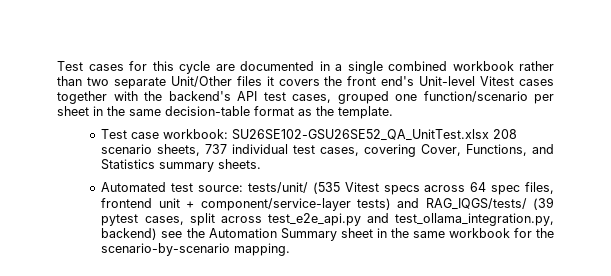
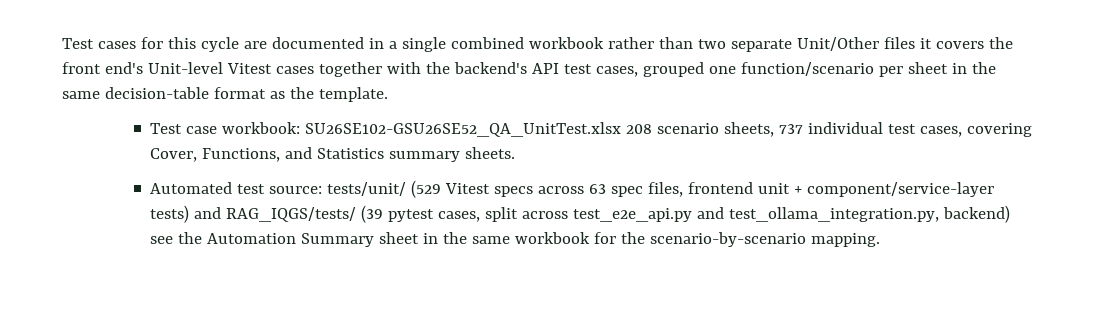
- Automated test source: tests/unit/ (535 Vitest specs across 64 spec files, frontend unit + component/service-layer tests) and RAG_IQGS/tests/ (39 pytest cases, split across test_e2e_api.py and test_ollama_integration.py, backend) see the Automation Summary sheet in the same workbook for the scenario-by-scenario mapping.
+ Automated test source: tests/unit/ (529 Vitest specs across 63 spec files, frontend unit + component/service-layer tests) and RAG_IQGS/tests/ (39 pytest cases, split across test_e2e_api.py and test_ollama_integration.py, backend) see the Automation Summary sheet in the same workbook for the scenario-by-scenario mapping.

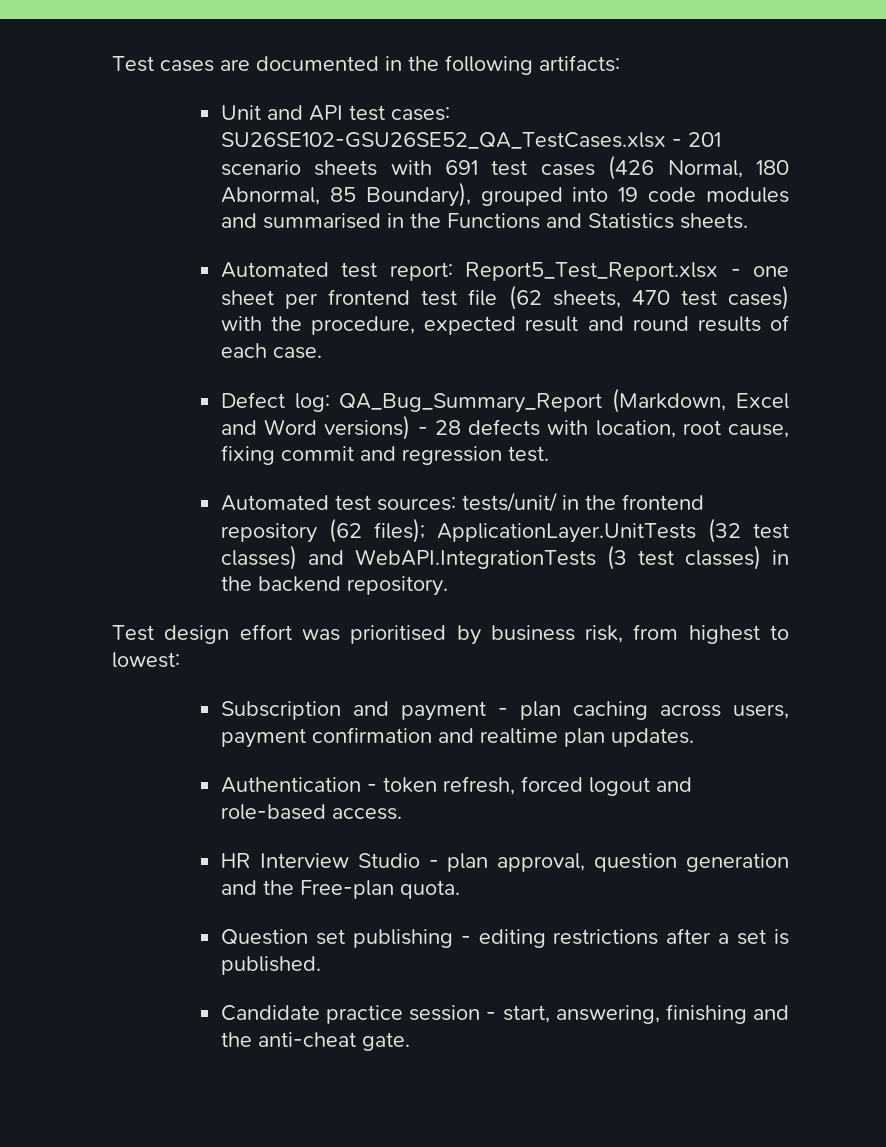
- Test cases for this cycle are documented in a single combined workbook rather than two separate Unit/Other files it covers the front end's Unit-level Vitest cases together with the backend's API test cases, grouped one function/scenario per sheet in the same decision-table format as the template.
- Test case workbook: SU26SE102-GSU26SE52_QA_UnitTest.xlsx 208 scenario sheets, 737 individual test cases, covering Cover, Functions, and Statistics summary sheets.
+ Test cases are documented in the following artifacts:
+ Unit and API test cases: SU26SE102-GSU26SE52_QA_TestCases.xlsx - 201 scenario sheets with 691 test cases (426 Normal, 180 Abnormal, 85 Boundary), grouped into 19 code modules and summarised in the Functions and Statistics sheets.
- Automated test source: tests/unit/ (529 Vitest specs across 63 spec files, frontend unit + component/service-layer tests) and RAG_IQGS/tests/ (39 pytest cases, split across test_e2e_api.py and test_ollama_integration.py, backend) see the Automation Summary sheet in the same workbook for the scenario-by-scenario mapping.
+ Automated test report: Report5_Test_Report.xlsx - one sheet per frontend test file (62 sheets, 470 test cases) with the procedure, expected result and round results of each case.
+ Defect log: QA_Bug_Summary_Report (Markdown, Excel and Word versions) - 28 defects with location, root cause, fixing commit and regression test.
+ Automated test sources: tests/unit/ in the frontend repository (62 files); ApplicationLayer.UnitTests (32 test classes) and WebAPI.IntegrationTests (3 test classes) in the backend repository.
+ Test design effort was prioritised by business risk, from highest to lowest:
+ Subscription and payment - plan caching across users, payment confirmation and realtime plan updates.
+ Authentication - token refresh, forced logout and role-based access.
+ HR Interview Studio - plan approval, question generation and the Free-plan quota.
+ Question set publishing - editing restrictions after a set is published.
+ Candidate practice session - start, answering, finishing and the anti-cheat gate.

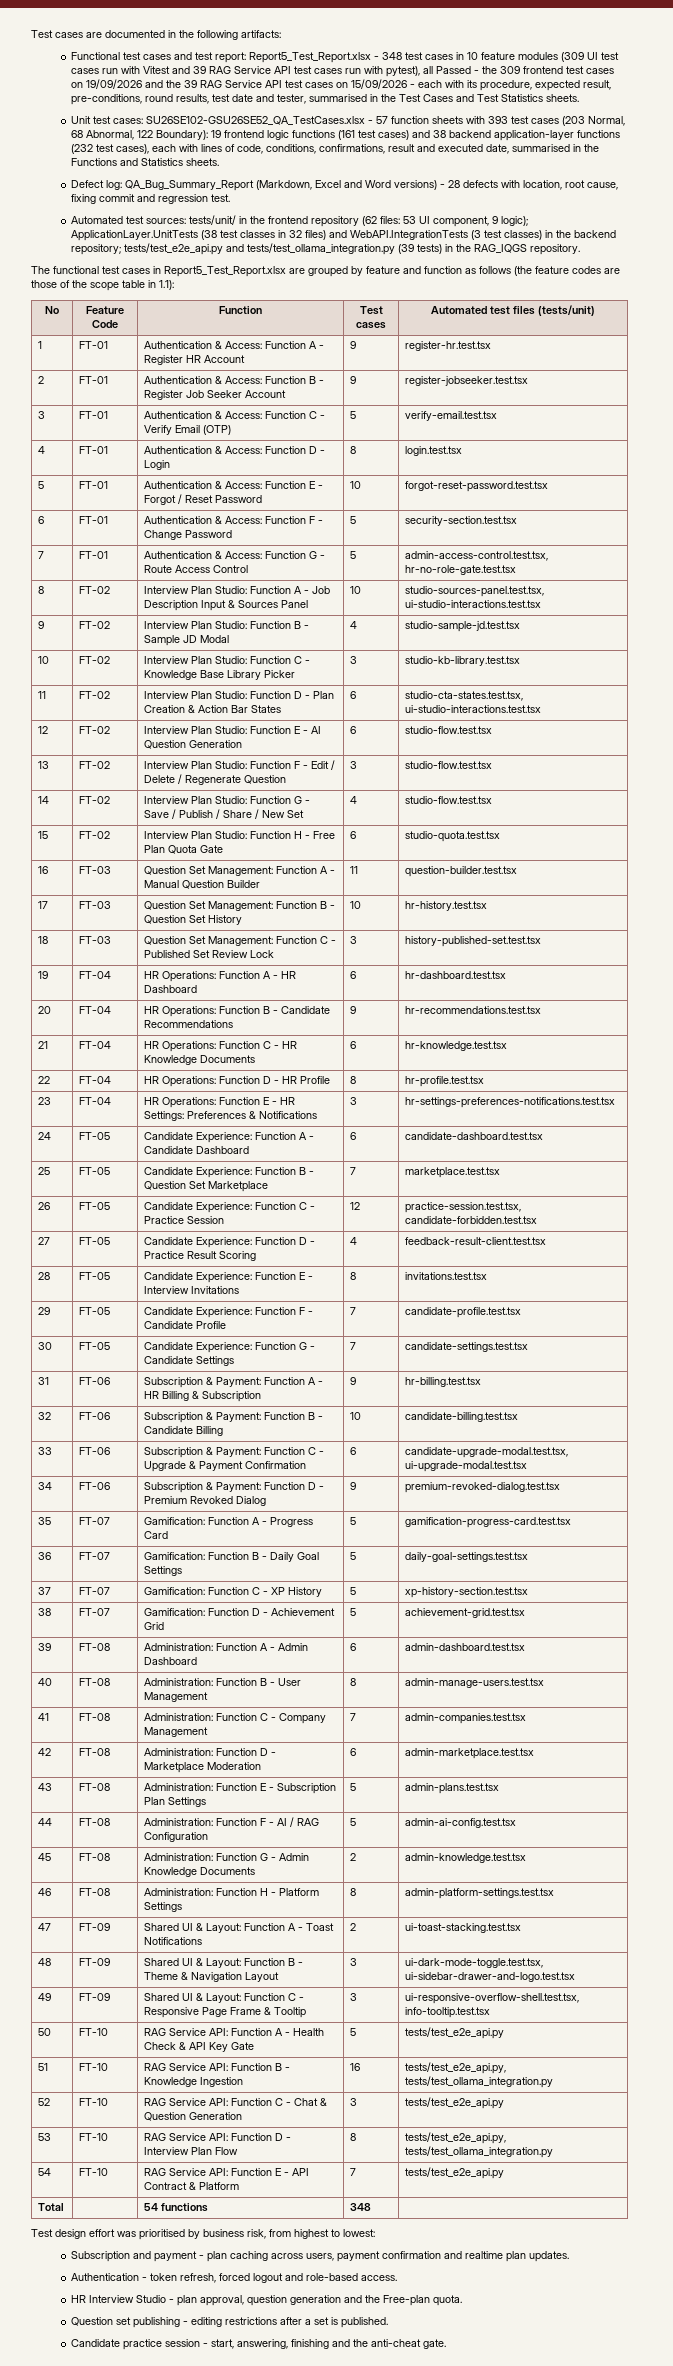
+ Functional test cases and test report: Report5_Test_Report.xlsx - 348 test cases in 10 feature modules (309 UI test cases run with Vitest and 39 RAG Service API test cases run with pytest), all Passed - the 309 frontend test cases on 19/09/2026 and the 39 RAG Service API test cases on 15/09/2026 - each with its procedure, expected result, pre-conditions, round results, test date and tester, summarised in the Test Cases and Test Statistics sheets.
- Unit and API test cases: SU26SE102-GSU26SE52_QA_TestCases.xlsx - 201 scenario sheets with 691 test cases (426 Normal, 180 Abnormal, 85 Boundary), grouped into 19 code modules and summarised in the Functions and Statistics sheets.
+ Unit test cases: SU26SE102-GSU26SE52_QA_TestCases.xlsx - 57 function sheets with 393 test cases (203 Normal, 68 Abnormal, 122 Boundary): 19 frontend logic functions (161 test cases) and 38 backend application-layer functions (232 test cases), each with lines of code, conditions, confirmations, result and executed date, summarised in the Functions and Statistics sheets.
- Automated test report: Report5_Test_Report.xlsx - one sheet per frontend test file (62 sheets, 470 test cases) with the procedure, expected result and round results of each case.
- Automated test sources: tests/unit/ in the frontend repository (62 files); ApplicationLayer.UnitTests (32 test classes) and WebAPI.IntegrationTests (3 test classes) in the backend repository.
+ Automated test sources: tests/unit/ in the frontend repository (62 files: 53 UI component, 9 logic); ApplicationLayer.UnitTests (38 test classes in 32 files) and WebAPI.IntegrationTests (3 test classes) in the backend repository; tests/test_e2e_api.py and tests/test_ollama_integration.py (39 tests) in the RAG_IQGS repository.
+ The functional test cases in Report5_Test_Report.xlsx are grouped by feature and function as follows (the feature codes are those of the scope table in 1.1):
+ No | Feature Code | Function | Test cases | Automated test files (tests/unit)
+ 1 | FT-01 | Authentication & Access: Function A - Register HR Account | 9 | register-hr.test.tsx
+ 2 | FT-01 | Authentication & Access: Function B - Register Job Seeker Account | 9 | register-jobseeker.test.tsx
+ 3 | FT-01 | Authentication & Access: Function C - Verify Email (OTP) | 5 | verify-email.test.tsx
+ 4 | FT-01 | Authentication & Access: Function D - Login | 8 | login.test.tsx
+ 5 | FT-01 | Authentication & Access: Function E - Forgot / Reset Password | 10 | forgot-reset-password.test.tsx
+ 6 | FT-01 | Authentication & Access: Function F - Change Password | 5 | security-section.test.tsx
+ 7 | FT-01 | Authentication & Access: Function G - Route Access Control | 5 | admin-access-control.test.tsx, hr-no-role-gate.test.tsx
+ 8 | FT-02 | Interview Plan Studio: Function A - Job Description Input & Sources Panel | 10 | studio-sources-panel.test.tsx, ui-studio-interactions.test.tsx
+ 9 | FT-02 | Interview Plan Studio: Function B - Sample JD Modal | 4 | studio-sample-jd.test.tsx
+ 10 | FT-02 | Interview Plan Studio: Function C - Knowledge Base Library Picker | 3 | studio-kb-library.test.tsx
+ 11 | FT-02 | Interview Plan Studio: Function D - Plan Creation & Action Bar States | 6 | studio-cta-states.test.tsx, ui-studio-interactions.test.tsx
+ 12 | FT-02 | Interview Plan Studio: Function E - AI Question Generation | 6 | studio-flow.test.tsx
+ 13 | FT-02 | Interview Plan Studio: Function F - Edit / Delete / Regenerate Question | 3 | studio-flow.test.tsx
+ 14 | FT-02 | Interview Plan Studio: Function G - Save / Publish / Share / New Set | 4 | studio-flow.test.tsx
+ 15 | FT-02 | Interview Plan Studio: Function H - Free Plan Quota Gate | 6 | studio-quota.test.tsx
+ 16 | FT-03 | Question Set Management: Function A - Manual Question Builder | 11 | question-builder.test.tsx
+ 17 | FT-03 | Question Set Management: Function B - Question Set History | 10 | hr-history.test.tsx
+ 18 | FT-03 | Question Set Management: Function C - Published Set Review Lock | 3 | history-published-set.test.tsx
+ 19 | FT-04 | HR Operations: Function A - HR Dashboard | 6 | hr-dashboard.test.tsx
+ 20 | FT-04 | HR Operations: Function B - Candidate Recommendations | 9 | hr-recommendations.test.tsx
+ 21 | FT-04 | HR Operations: Function C - HR Knowledge Documents | 6 | hr-knowledge.test.tsx
+ 22 | FT-04 | HR Operations: Function D - HR Profile | 8 | hr-profile.test.tsx
+ 23 | FT-04 | HR Operations: Function E - HR Settings: Preferences & Notifications | 3 | hr-settings-preferences-notifications.test.tsx
+ 24 | FT-05 | Candidate Experience: Function A - Candidate Dashboard | 6 | candidate-dashboard.test.tsx
+ 25 | FT-05 | Candidate Experience: Function B - Question Set Marketplace | 7 | marketplace.test.tsx
+ 26 | FT-05 | Candidate Experience: Function C - Practice Session | 12 | practice-session.test.tsx, candidate-forbidden.test.tsx
+ 27 | FT-05 | Candidate Experience: Function D - Practice Result Scoring | 4 | feedback-result-client.test.tsx
+ 28 | FT-05 | Candidate Experience: Function E - Interview Invitations | 8 | invitations.test.tsx
+ 29 | FT-05 | Candidate Experience: Function F - Candidate Profile | 7 | candidate-profile.test.tsx
+ 30 | FT-05 | Candidate Experience: Function G - Candidate Settings | 7 | candidate-settings.test.tsx
+ 31 | FT-06 | Subscription & Payment: Function A - HR Billing & Subscription | 9 | hr-billing.test.tsx
+ 32 | FT-06 | Subscription & Payment: Function B - Candidate Billing | 10 | candidate-billing.test.tsx
+ 33 | FT-06 | Subscription & Payment: Function C - Upgrade & Payment Confirmation | 6 | candidate-upgrade-modal.test.tsx, ui-upgrade-modal.test.tsx
+ 34 | FT-06 | Subscription & Payment: Function D - Premium Revoked Dialog | 9 | premium-revoked-dialog.test.tsx
+ 35 | FT-07 | Gamification: Function A - Progress Card | 5 | gamification-progress-card.test.tsx
+ 36 | FT-07 | Gamification: Function B - Daily Goal Settings | 5 | daily-goal-settings.test.tsx
+ 37 | FT-07 | Gamification: Function C - XP History | 5 | xp-history-section.test.tsx
+ 38 | FT-07 | Gamification: Function D - Achievement Grid | 5 | achievement-grid.test.tsx
+ 39 | FT-08 | Administration: Function A - Admin Dashboard | 6 | admin-dashboard.test.tsx
+ 40 | FT-08 | Administration: Function B - User Management | 8 | admin-manage-users.test.tsx
+ 41 | FT-08 | Administration: Function C - Company Management | 7 | admin-companies.test.tsx
+ 42 | FT-08 | Administration: Function D - Marketplace Moderation | 6 | admin-marketplace.test.tsx
+ 43 | FT-08 | Administration: Function E - Subscription Plan Settings | 5 | admin-plans.test.tsx
+ 44 | FT-08 | Administration: Function F - AI / RAG Configuration | 5 | admin-ai-config.test.tsx
+ 45 | FT-08 | Administration: Function G - Admin Knowledge Documents | 2 | admin-knowledge.test.tsx
+ 46 | FT-08 | Administration: Function H - Platform Settings | 8 | admin-platform-settings.test.tsx
+ 47 | FT-09 | Shared UI & Layout: Function A - Toast Notifications | 2 | ui-toast-stacking.test.tsx
+ 48 | FT-09 | Shared UI & Layout: Function B - Theme & Navigation Layout | 3 | ui-dark-mode-toggle.test.tsx, ui-sidebar-drawer-and-logo.test.tsx
+ 49 | FT-09 | Shared UI & Layout: Function C - Responsive Page Frame & Tooltip | 3 | ui-responsive-overflow-shell.test.tsx, info-tooltip.test.tsx
+ 50 | FT-10 | RAG Service API: Function A - Health Check & API Key Gate | 5 | tests/test_e2e_api.py
+ 51 | FT-10 | RAG Service API: Function B - Knowledge Ingestion | 16 | tests/test_e2e_api.py, tests/test_ollama_integration.py
+ 52 | FT-10 | RAG Service API: Function C - Chat & Question Generation | 3 | tests/test_e2e_api.py
+ 53 | FT-10 | RAG Service API: Function D - Interview Plan Flow | 8 | tests/test_e2e_api.py, tests/test_ollama_integration.py
+ 54 | FT-10 | RAG Service API: Function E - API Contract & Platform | 7 | tests/test_e2e_api.py
+ Total | | 54 functions | 348 |

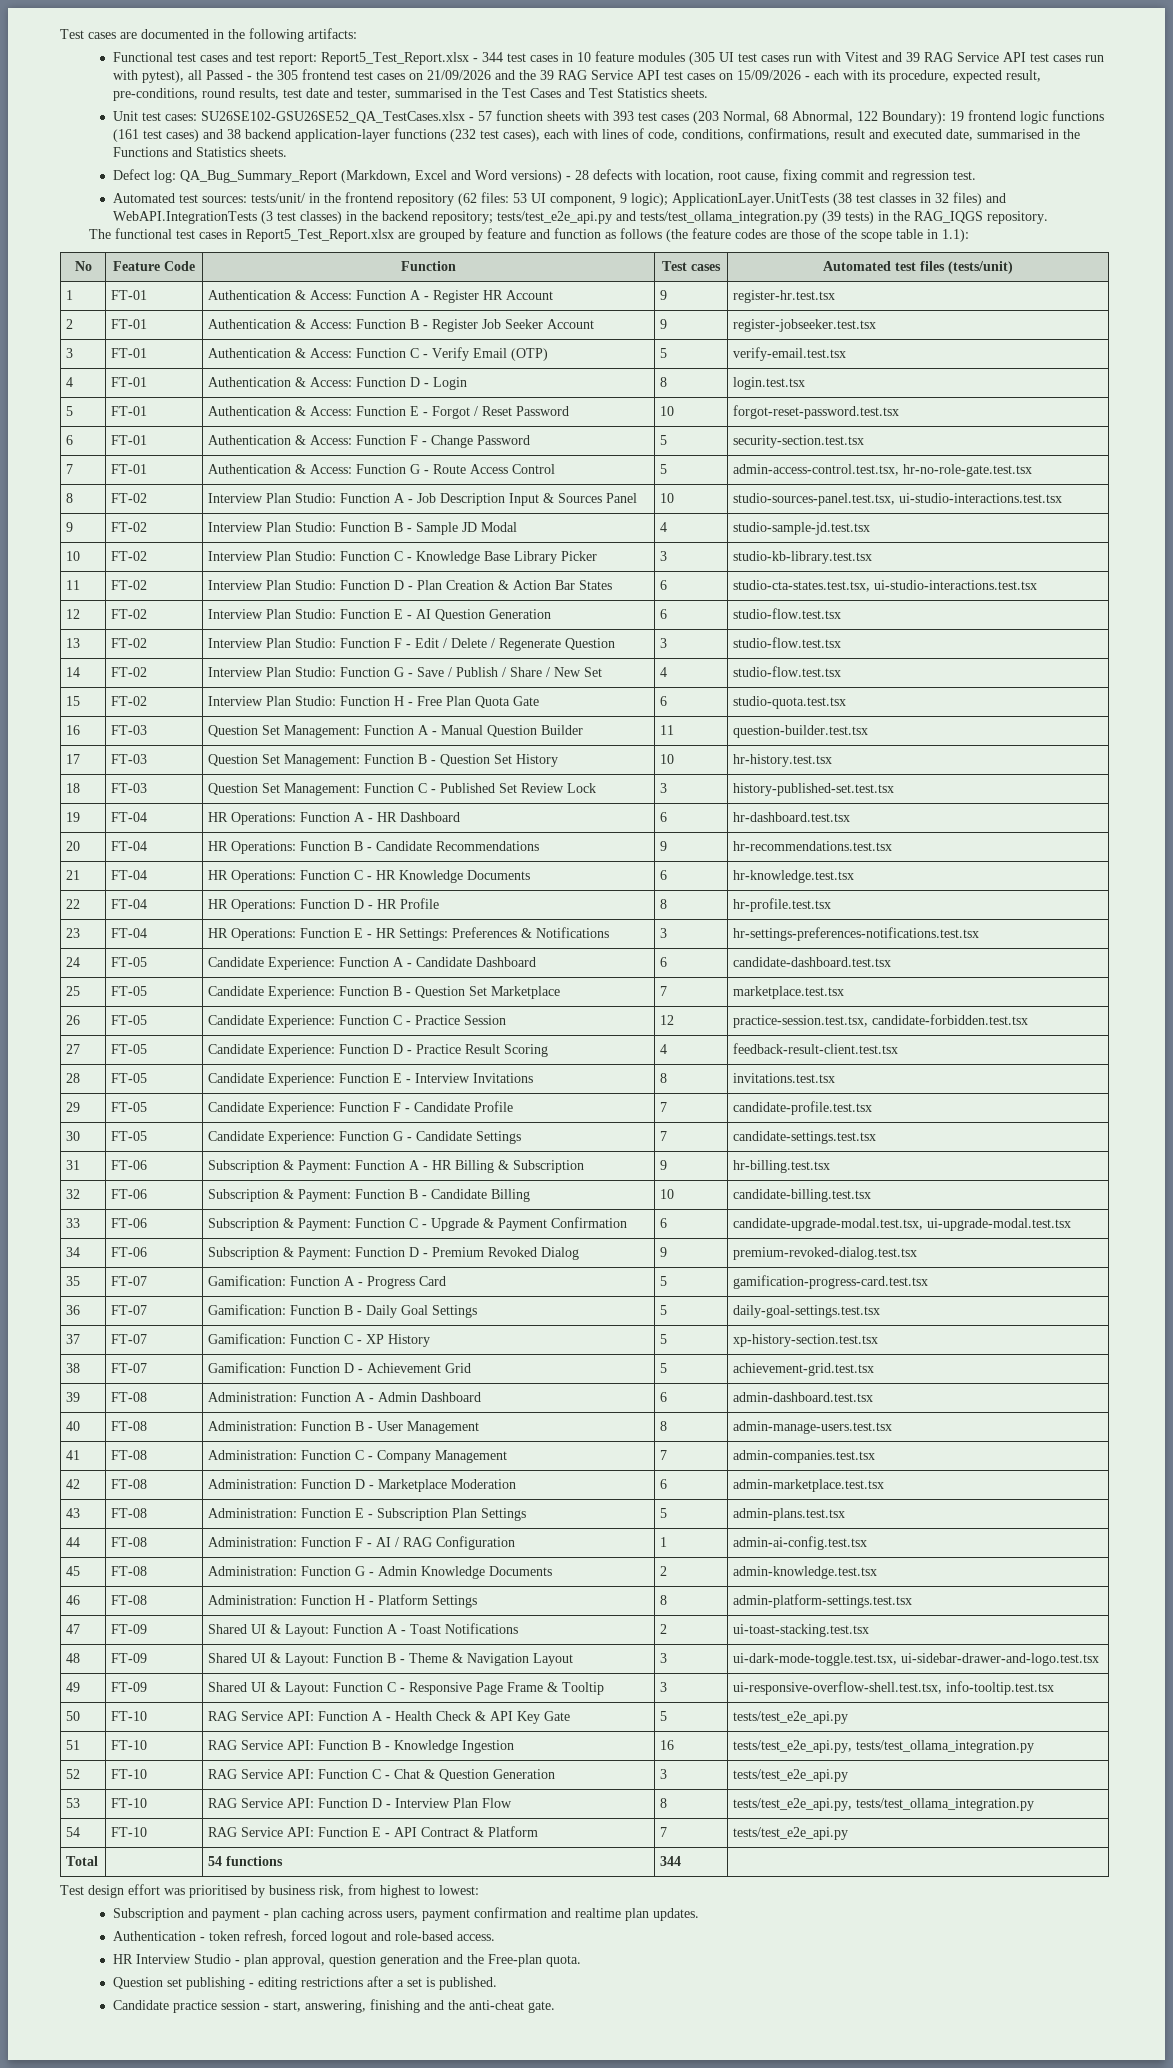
- Report5_Test_Report.xlsx - 348 test cases in 10 feature modules (309 UI test cases run with Vitest and 39 RAG Service API test cases run with pytest), all Passed - the 309 frontend test cases on 19/09/2026 and the 39 RAG Service API test cases on 15/09/2026 - each with its procedure, expected result, pre-conditions, round results, test date and tester, summarised in the Test Cases and Test Statistics sheets.
+ Report5_Test_Report.xlsx - 344 test cases in 10 feature modules (305 UI test cases run with Vitest and 39 RAG Service API test cases run with pytest), all Passed - the 305 frontend test cases on 21/09/2026 and the 39 RAG Service API test cases on 15/09/2026 - each with its procedure, expected result, pre-conditions, round results, test date and tester, summarised in the Test Cases and Test Statistics sheets.
- 44 | FT-08 | Administration: Function F - AI / RAG Configuration | 5 | admin-ai-config.test.tsx
+ 44 | FT-08 | Administration: Function F - AI / RAG Configuration | 1 | admin-ai-config.test.tsx
- Total | | 54 functions | 348 |
+ Total | | 54 functions | 344 |

